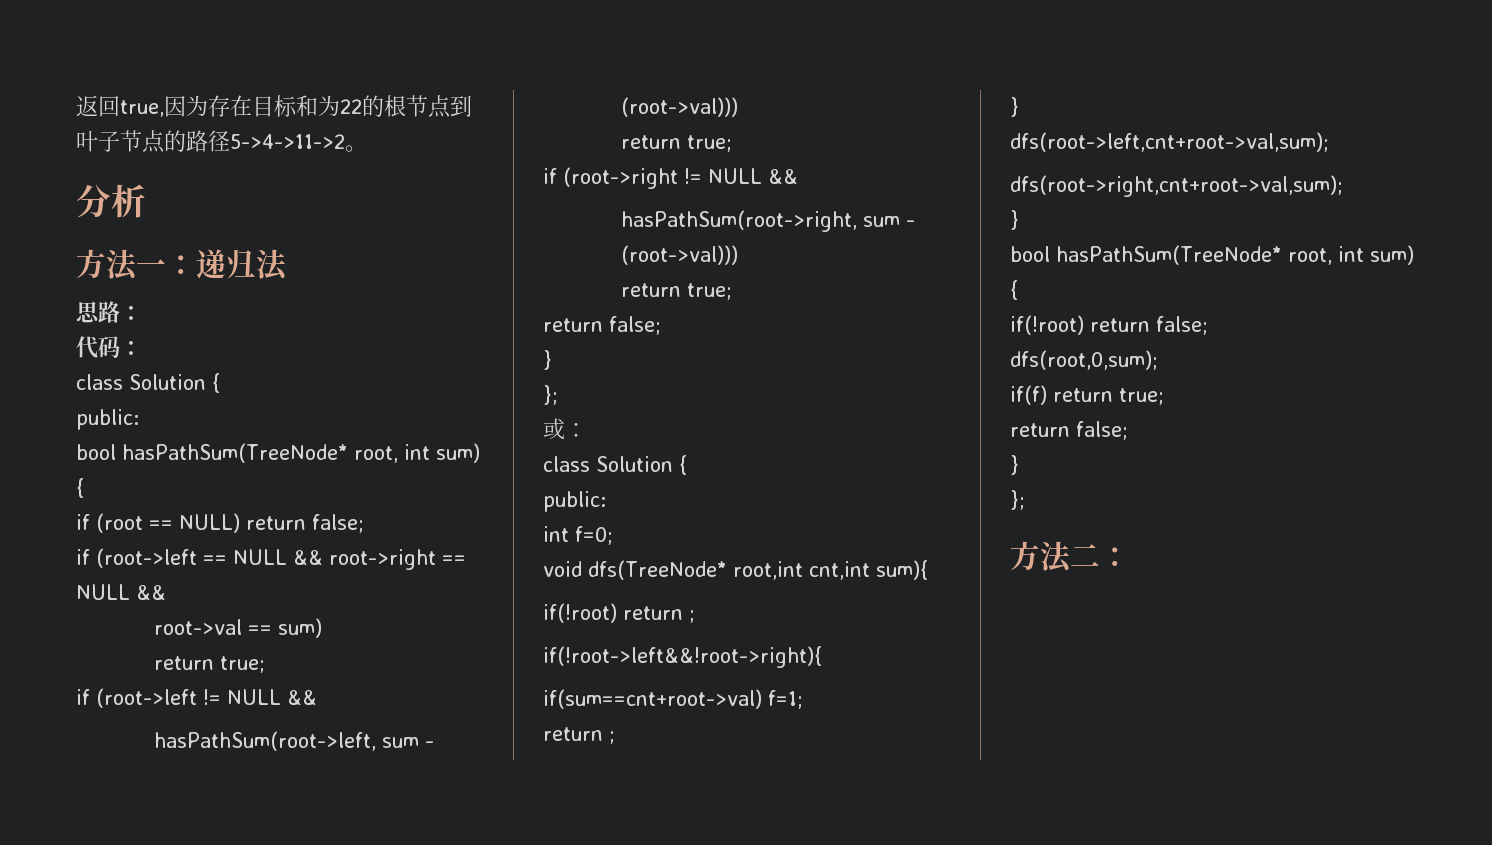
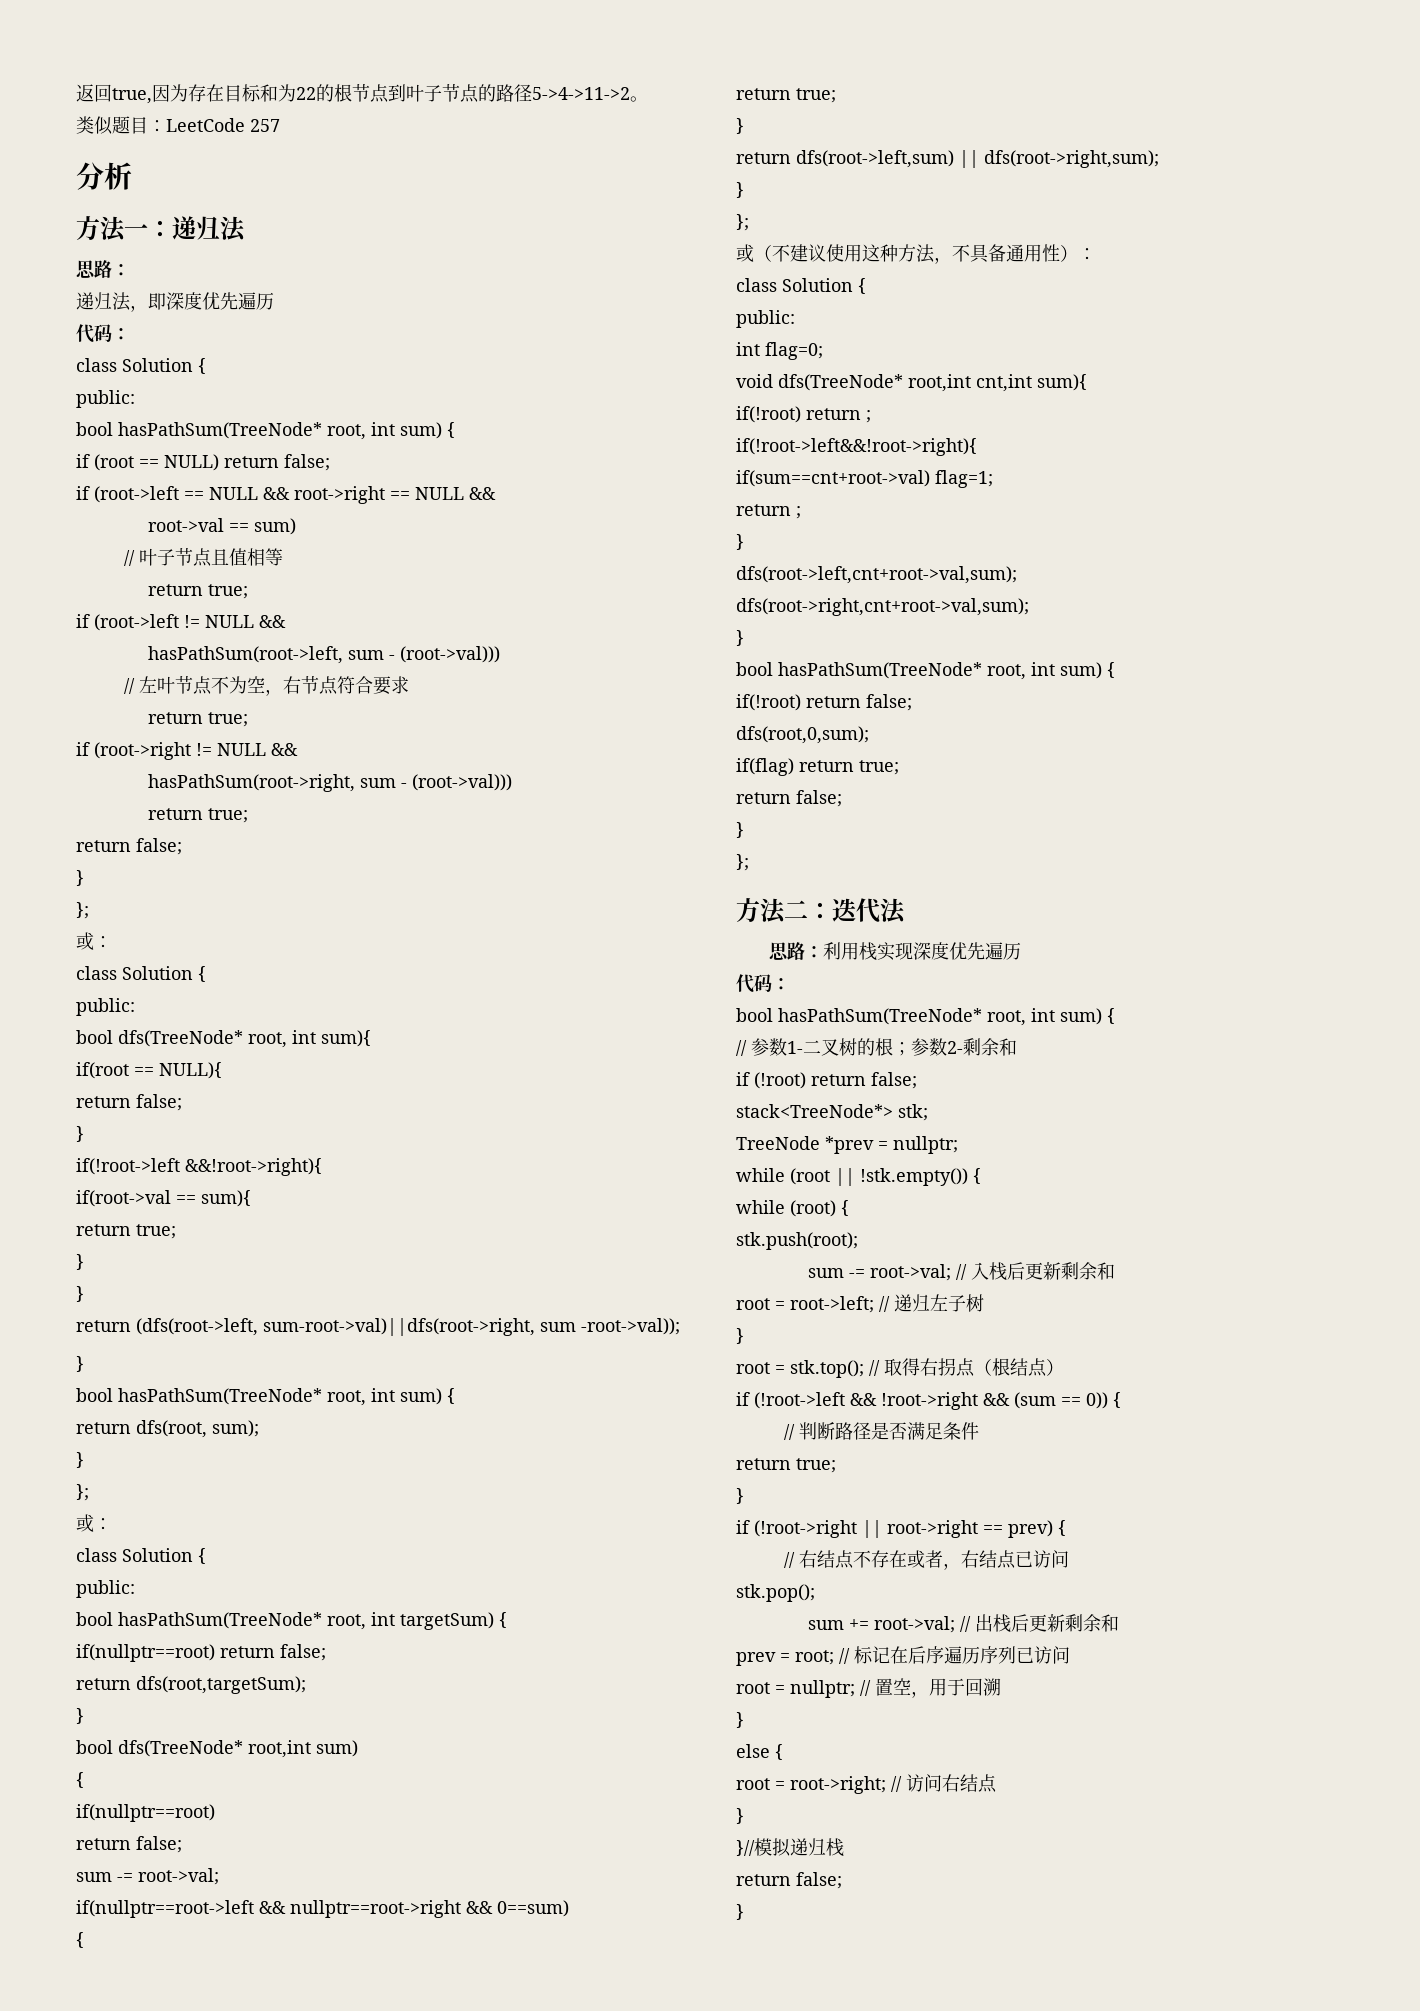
+ 类似题目：LeetCode 257
+ 递归法，即深度优先遍历
+ // 叶子节点且值相等
+ // 左叶节点不为空，右节点符合要求
- int f=0;
+ bool dfs(TreeNode* root, int sum){
+ if(root == NULL){
+ return false;
+ }
+ if(!root->left &&!root->right){
+ if(root->val == sum){
+ return true;
+ }
+ }
+ return (dfs(root->left, sum-root->val)||dfs(root->right, sum -root->val));
+ }
+ bool hasPathSum(TreeNode* root, int sum) {
+ return dfs(root, sum);
+ }
+ };
+ 或：
+ class Solution {
+ public:
+ bool hasPathSum(TreeNode* root, int targetSum) {
+ if(nullptr==root) return false;
+ return dfs(root,targetSum);
+ }
+ bool dfs(TreeNode* root,int sum)
+ {
+ if(nullptr==root)
+ return false;
+ sum -= root->val;
+ if(nullptr==root->left && nullptr==root->right && 0==sum)
+ {
+ return true;
+ }
+ return dfs(root->left,sum) || dfs(root->right,sum);
+ }
+ };
+ 或（不建议使用这种方法，不具备通用性）：
+ class Solution {
+ public:
+ int flag=0;
- if(sum==cnt+root->val) f=1;
+ if(sum==cnt+root->val) flag=1;
- if(f) return true;
+ if(flag) return true;
- 方法二：
+ 方法二：迭代法
+ 思路：利用栈实现深度优先遍历
+ 代码：
+ bool hasPathSum(TreeNode* root, int sum) {
+ // 参数1-二叉树的根；参数2-剩余和
+ if (!root) return false;
+ stack<TreeNode*> stk;
+ TreeNode *prev = nullptr;
+ while (root || !stk.empty()) {
+ while (root) {
+ stk.push(root);
+ sum -= root->val; // 入栈后更新剩余和
+ root = root->left; // 递归左子树
+ }
+ root = stk.top(); // 取得右拐点（根结点）
+ if (!root->left && !root->right && (sum == 0)) {
+ // 判断路径是否满足条件
+ return true;
+ }
+ if (!root->right || root->right == prev) {
+ // 右结点不存在或者，右结点已访问
+ stk.pop();
+ sum += root->val; // 出栈后更新剩余和
+ prev = root; // 标记在后序遍历序列已访问
+ root = nullptr; // 置空，用于回溯
+ }
+ else {
+ root = root->right; // 访问右结点
+ }
+ }//模拟递归栈
+ return false;
+ }

